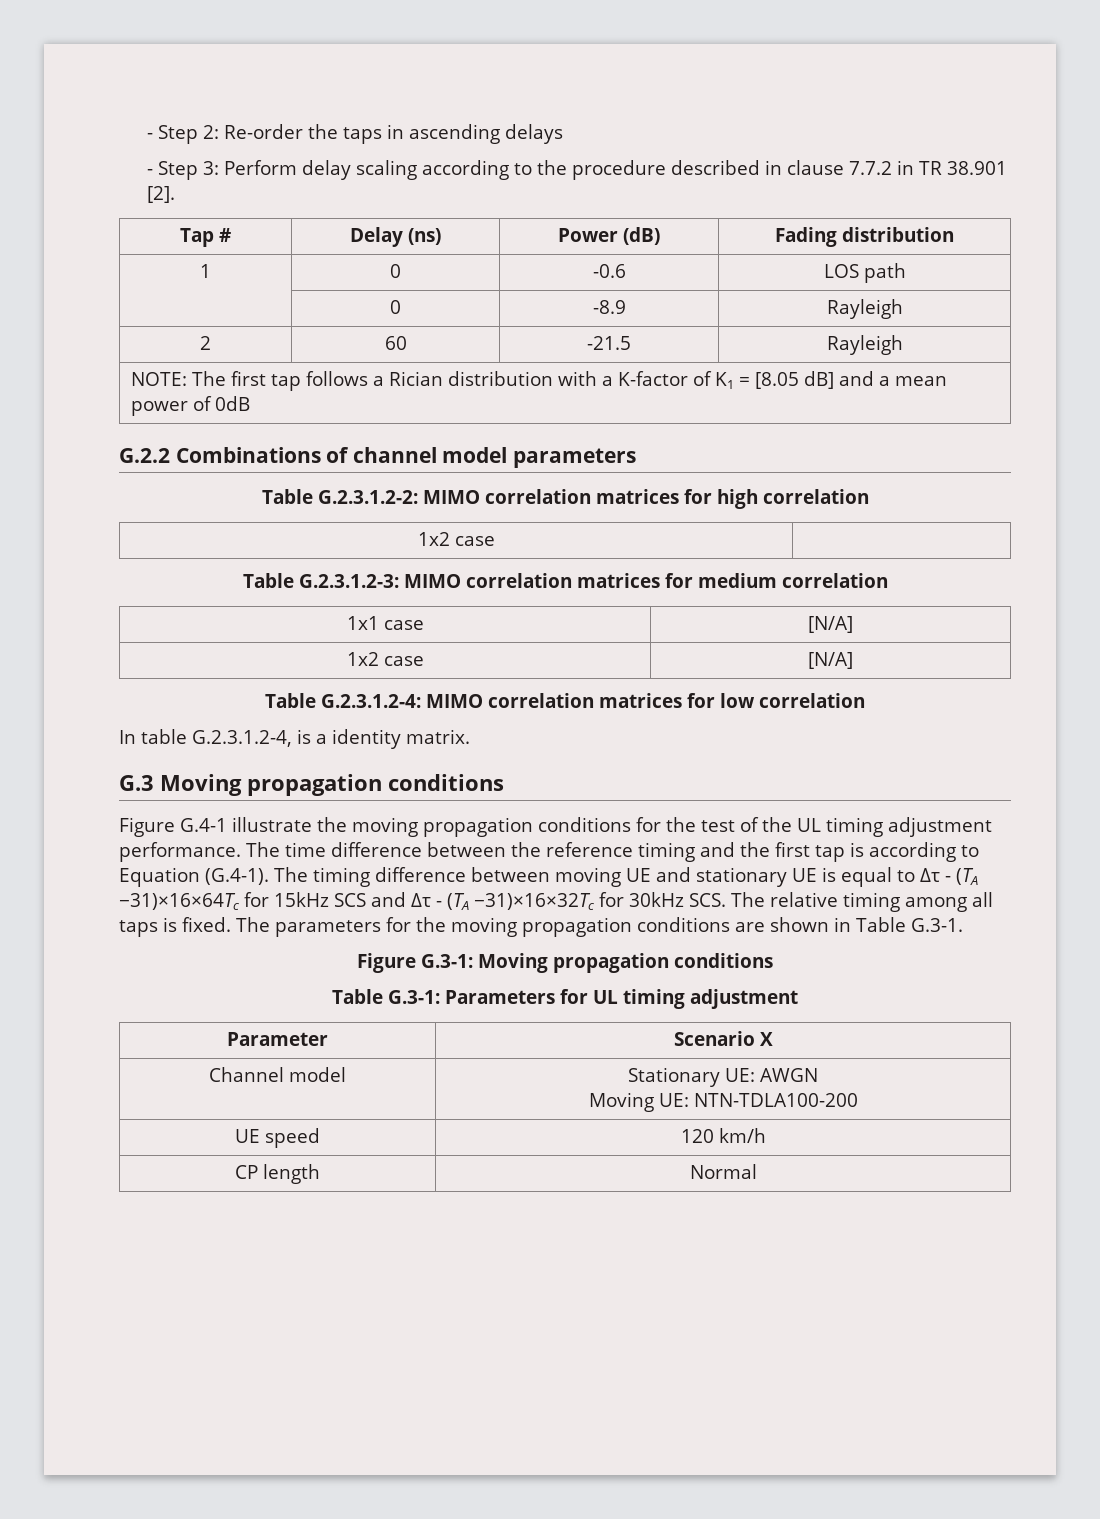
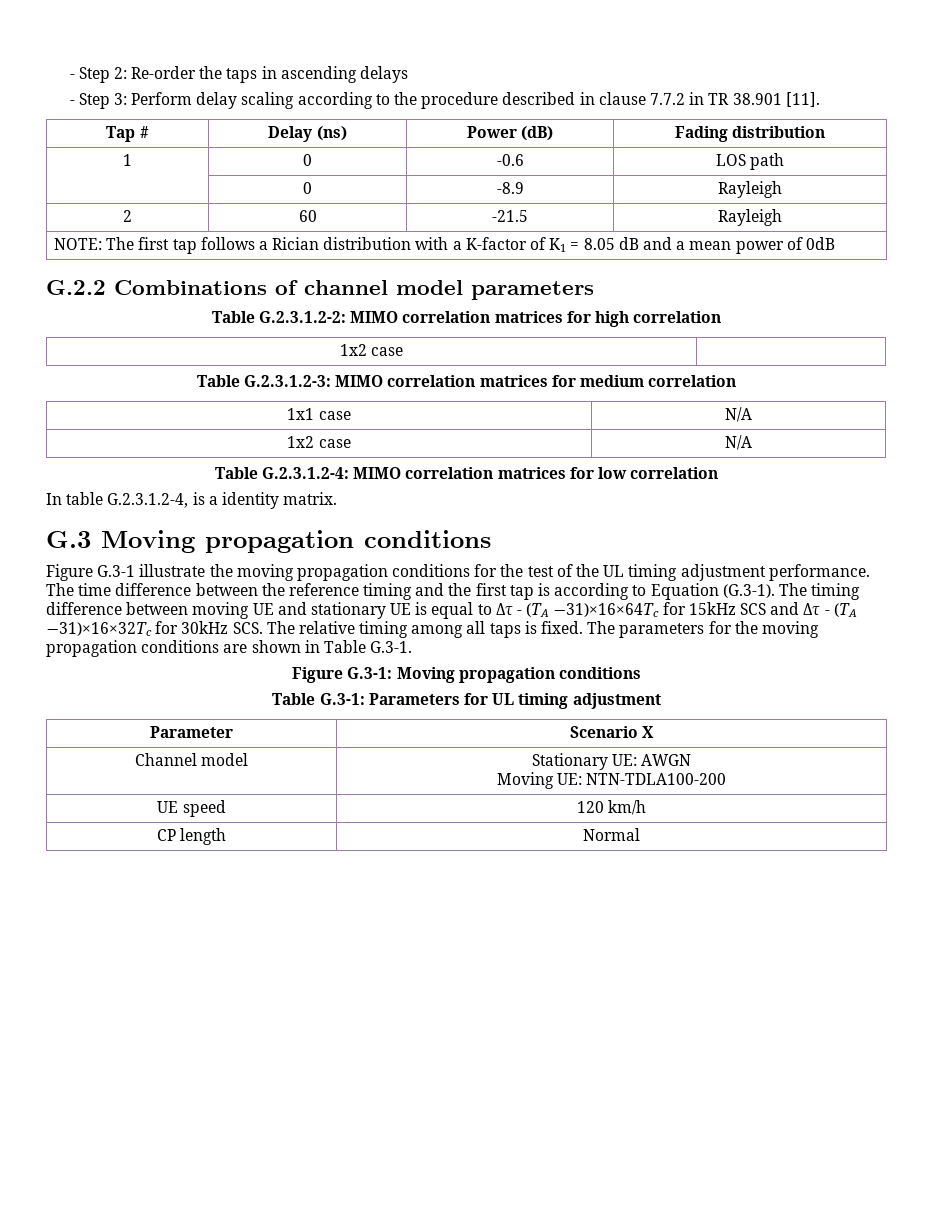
- - Step 3: Perform delay scaling according to the procedure described in clause 7.7.2 in TR 38.901 [2].
+ - Step 3: Perform delay scaling according to the procedure described in clause 7.7.2 in TR 38.901 [11].
- NOTE: The first tap follows a Rician distribution with a K-factor of K1 = [8.05 dB] and a mean power of 0dB
+ NOTE: The first tap follows a Rician distribution with a K-factor of K1 = 8.05 dB and a mean power of 0dB
- 1x1 case | [N/A]
- 1x2 case | [N/A]
+ 1x1 case | N/A
+ 1x2 case | N/A
- Figure G.4-1 illustrate the moving propagation conditions for the test of the UL timing adjustment performance.
+ Figure G.3-1 illustrate the moving propagation conditions for the test of the UL timing adjustment performance.
- The time difference between the reference timing and the first tap is according to Equation (G.4-1). The timing difference between moving UE and stationary UE is equal to Δτ - (TA −31)×16×64Tc for 15kHz SCS and Δτ - (TA −31)×16×32Tc for 30kHz SCS. The relative timing among all taps is fixed.
+ The time difference between the reference timing and the first tap is according to Equation (G.3-1). The timing difference between moving UE and stationary UE is equal to Δτ - (TA −31)×16×64Tc for 15kHz SCS and Δτ - (TA −31)×16×32Tc for 30kHz SCS. The relative timing among all taps is fixed.

